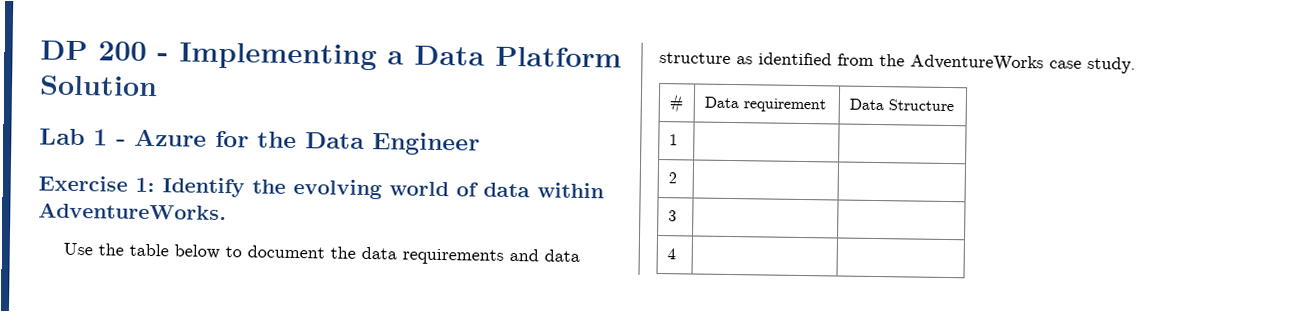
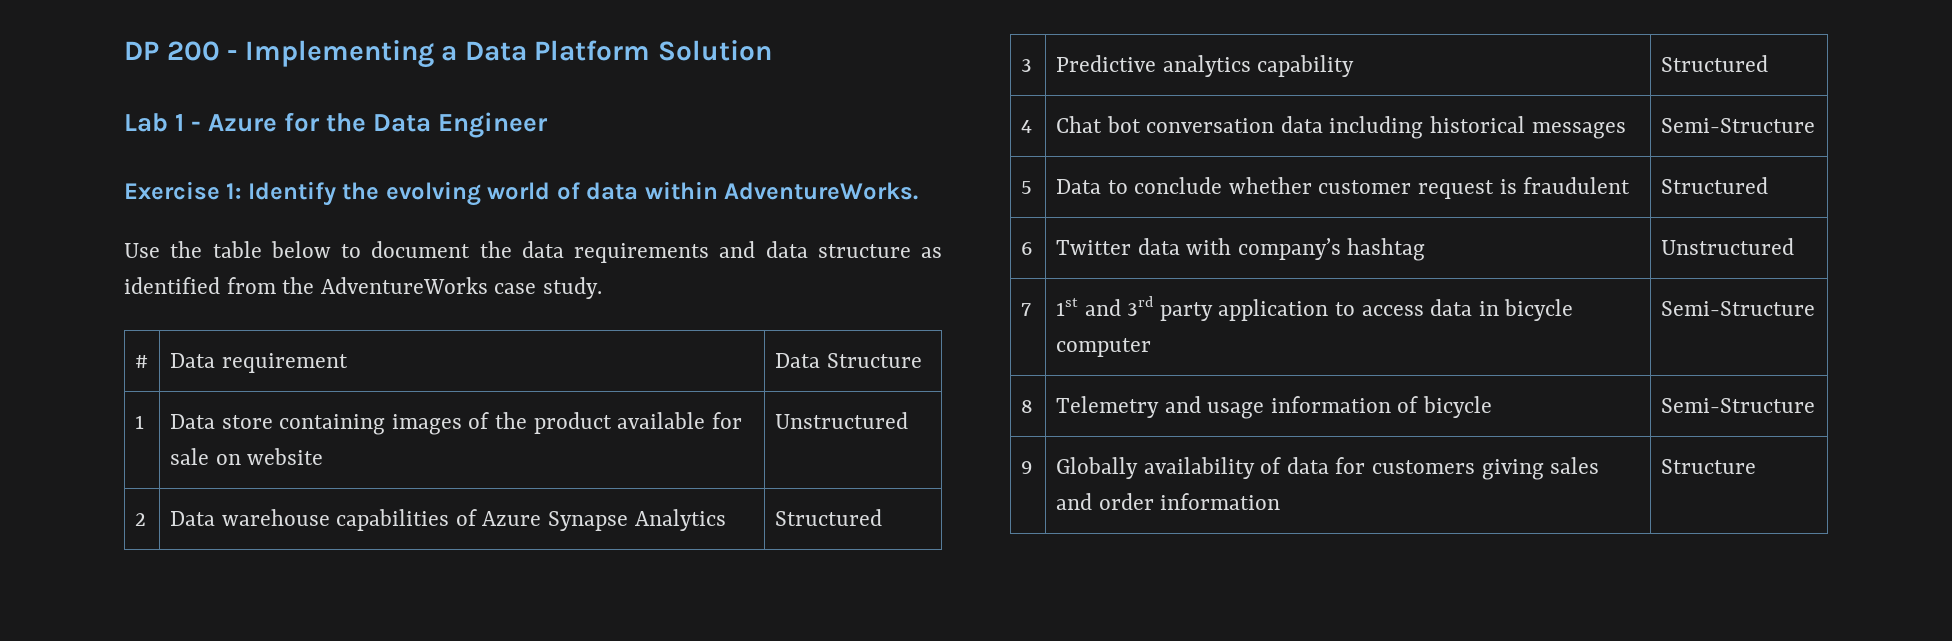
- 1 | |
- 2 | |
- 3 | |
- 4 | |
+ 1 | Data store containing images of the product available for sale on website | Unstructured
+ 2 | Data warehouse capabilities of Azure Synapse Analytics | Structured
+ 3 | Predictive analytics capability | Structured
+ 4 | Chat bot conversation data including historical messages | Semi-Structure
+ 5 | Data to conclude whether customer request is fraudulent | Structured
+ 6 | Twitter data with company’s hashtag | Unstructured
+ 7 | 1st and 3rd party application to access data in bicycle computer | Semi-Structure
+ 8 | Telemetry and usage information of bicycle | Semi-Structure
+ 9 | Globally availability of data for customers giving sales and order information | Structure

